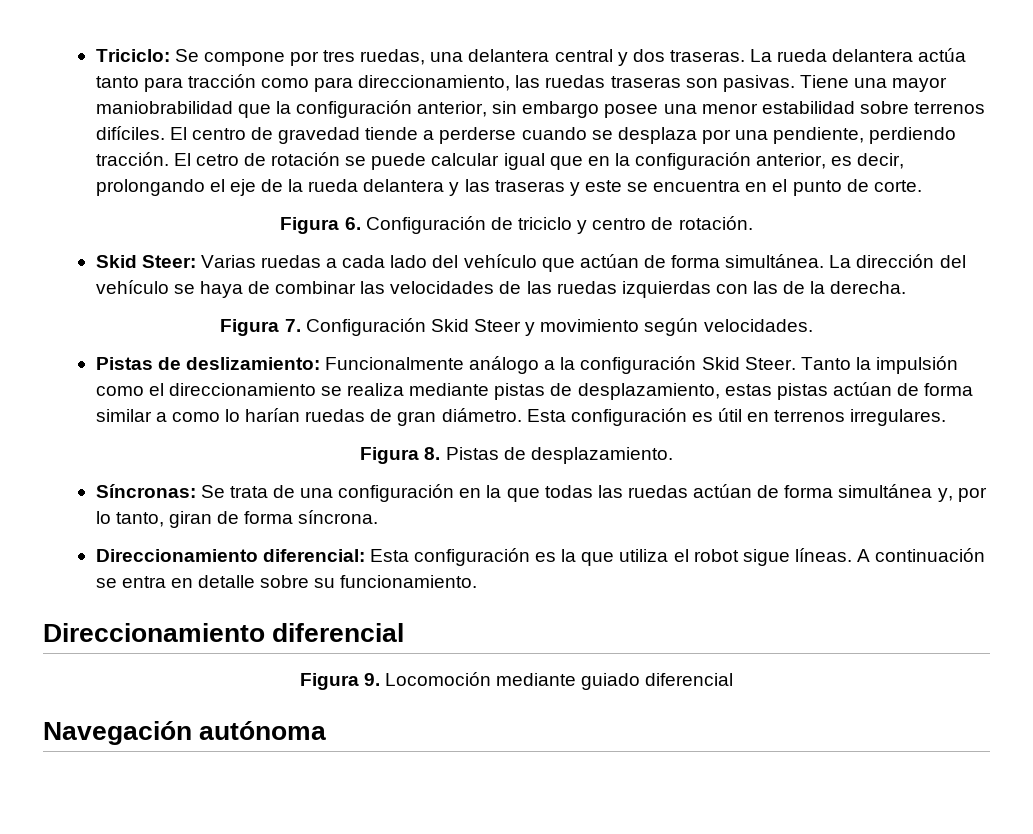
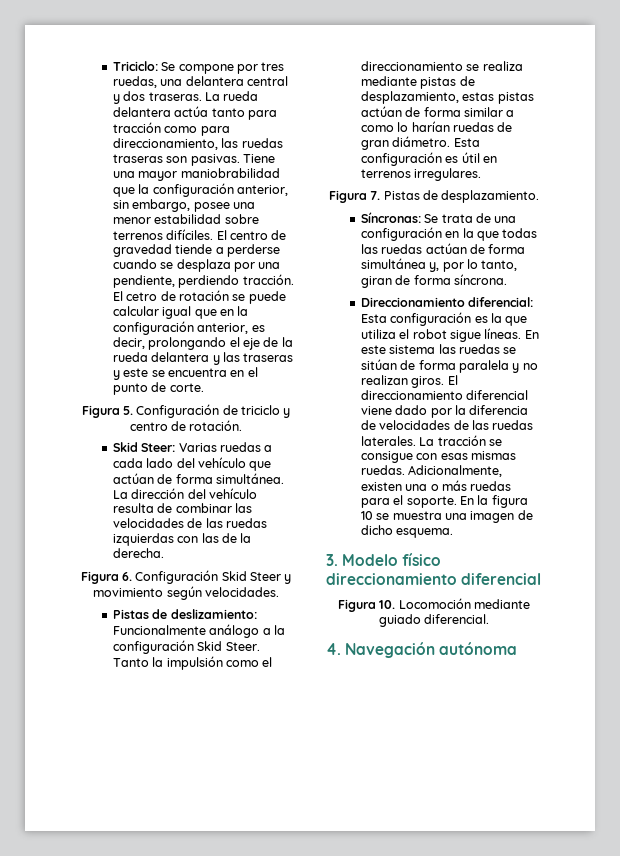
- Tiene una mayor maniobrabilidad que la configuración anterior, sin embargo posee una menor estabilidad sobre terrenos difíciles.
+ Tiene una mayor maniobrabilidad que la configuración anterior, sin embargo, posee una menor estabilidad sobre terrenos difíciles.
- Figura 6. Configuración de triciclo y centro de rotación.
+ Figura 5. Configuración de triciclo y centro de rotación.
- La dirección del vehículo se haya de combinar las velocidades de las ruedas izquierdas con las de la derecha.
+ La dirección del vehículo resulta de combinar las velocidades de las ruedas izquierdas con las de la derecha.
- Figura 7. Configuración Skid Steer y movimiento según velocidades.
+ Figura 6. Configuración Skid Steer y movimiento según velocidades.
- Figura 8. Pistas de desplazamiento.
+ Figura 7. Pistas de desplazamiento.
- A continuación se entra en detalle sobre su funcionamiento.
- Direccionamiento diferencial
+ En este sistema las ruedas se sitúan de forma paralela y no realizan giros. El direccionamiento diferencial viene dado por la diferencia de velocidades de las ruedas laterales. La tracción se consigue con esas mismas ruedas. Adicionalmente, existen una o más ruedas para el soporte. En la figura 10 se muestra una imagen de dicho esquema.
+ 3. Modelo físico direccionamiento diferencial
- Figura 9. Locomoción mediante guiado diferencial
- Navegación autónoma
+ Figura 10. Locomoción mediante guiado diferencial.
+ 4. Navegación autónoma

